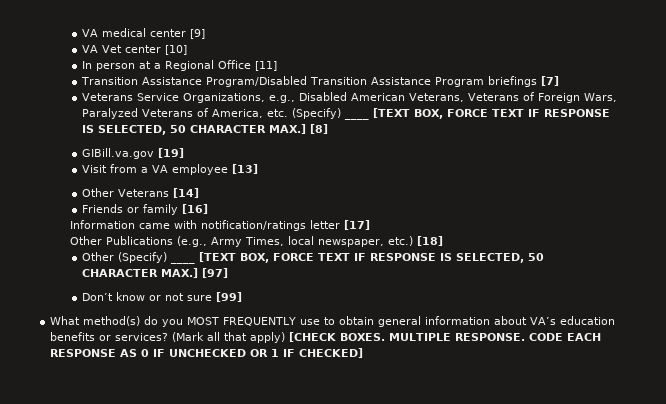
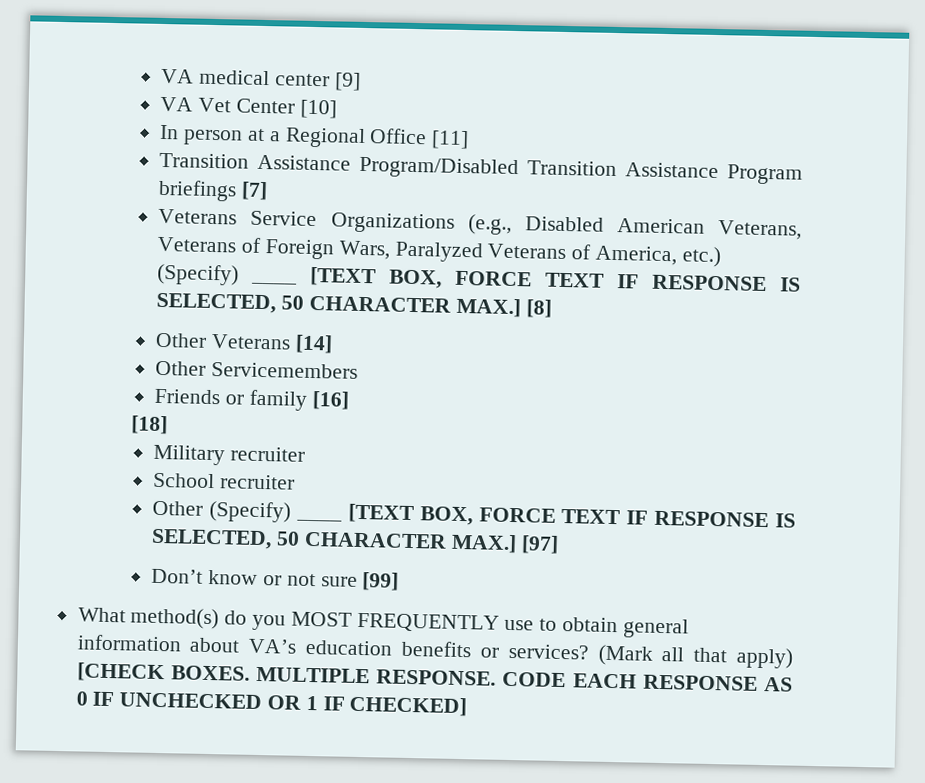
- VA Vet center [10]
+ VA Vet Center [10]
- Veterans Service Organizations, e.g., Disabled American Veterans, Veterans of Foreign Wars, Paralyzed Veterans of America, etc. (Specify) ____ [TEXT BOX, FORCE TEXT IF RESPONSE IS SELECTED, 50 CHARACTER MAX.] [8]
+ Veterans Service Organizations (e.g., Disabled American Veterans, Veterans of Foreign Wars, Paralyzed Veterans of America, etc.) (Specify) ____ [TEXT BOX, FORCE TEXT IF RESPONSE IS SELECTED, 50 CHARACTER MAX.] [8]
- GIBill.va.gov [19]
- Visit from a VA employee [13]
+ Other Servicemembers
- Information came with notification/ratings letter [17]
- Other Publications (e.g., Army Times, local newspaper, etc.) [18]
+ [18]
+ Military recruiter
+ School recruiter

